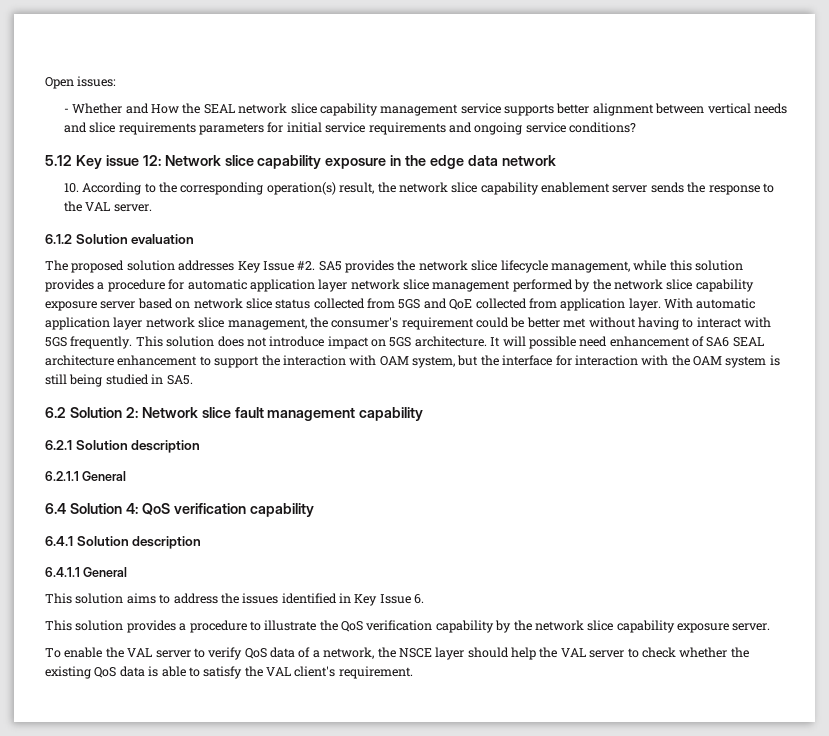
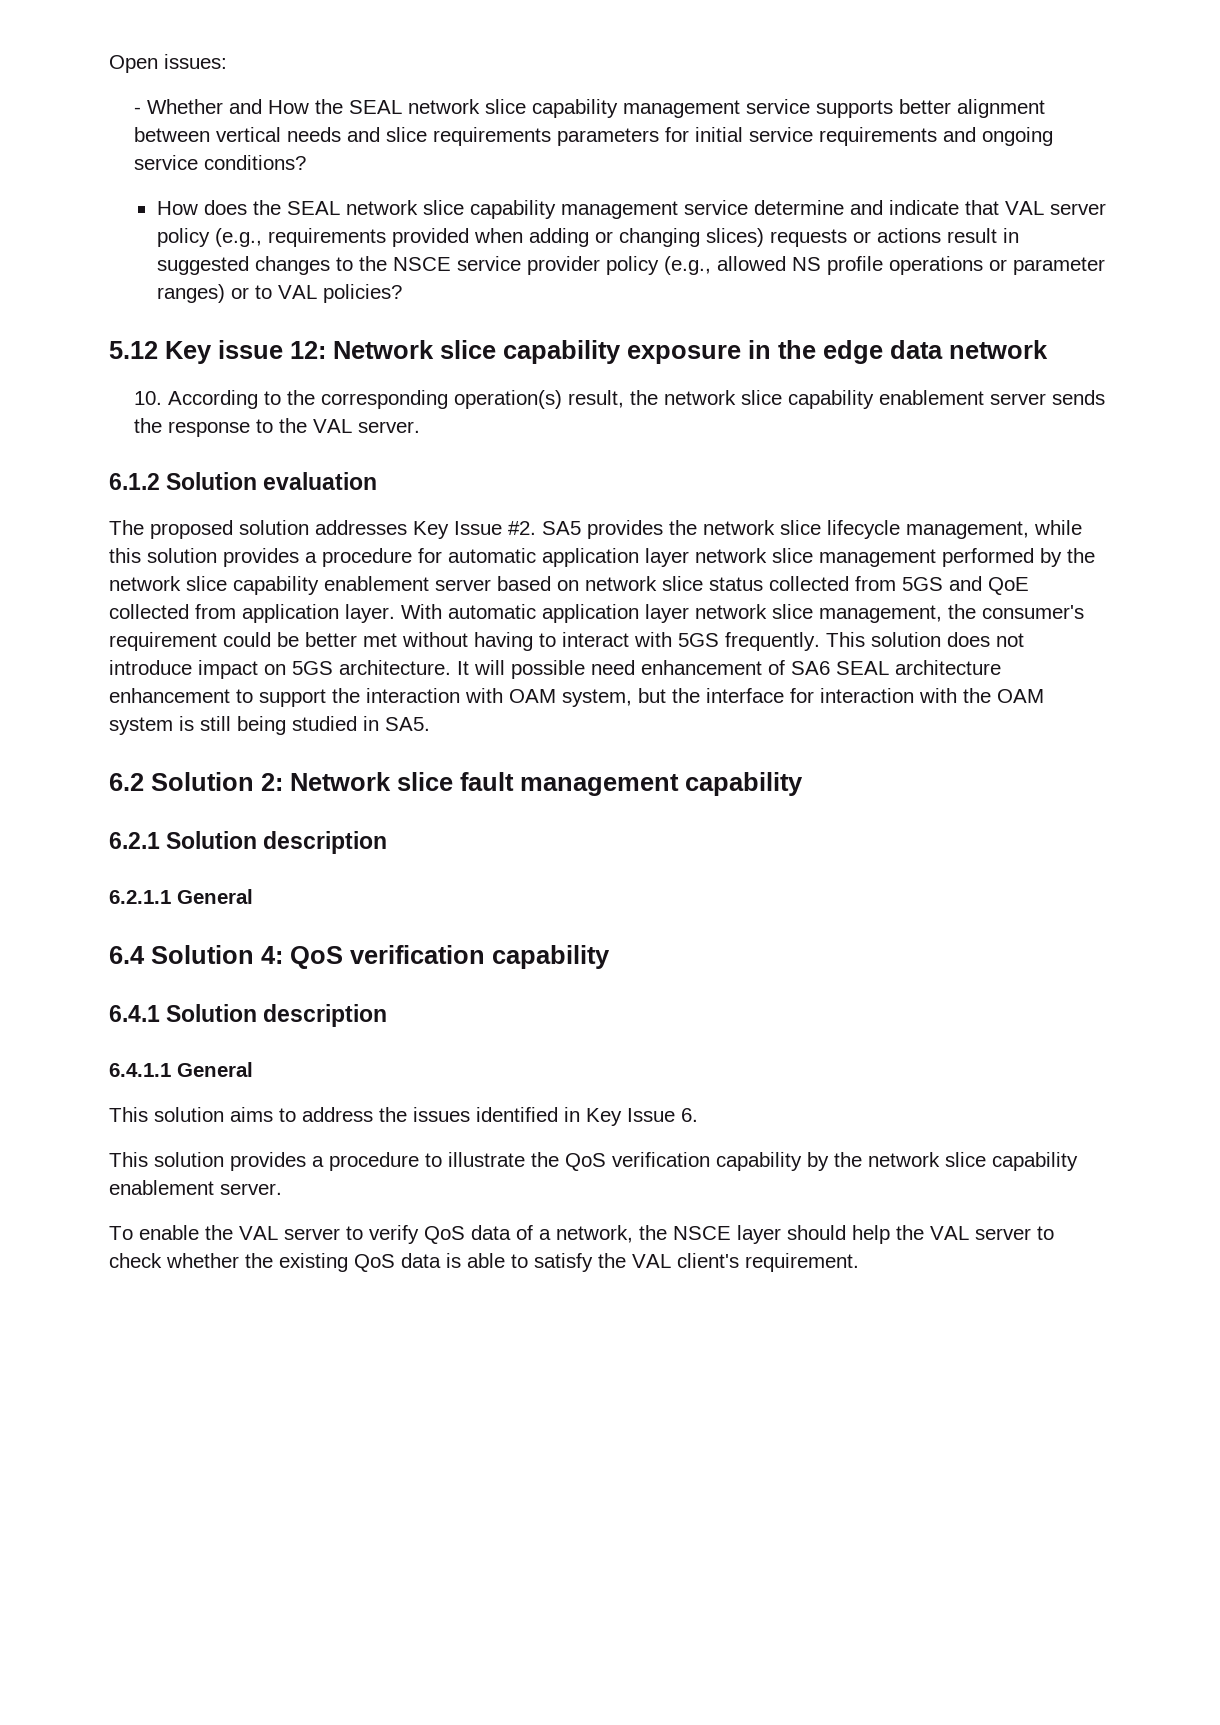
+ How does the SEAL network slice capability management service determine and indicate that VAL server policy (e.g., requirements provided when adding or changing slices) requests or actions result in suggested changes to the NSCE service provider policy (e.g., allowed NS profile operations or parameter ranges) or to VAL policies?
- SA5 provides the network slice lifecycle management, while this solution provides a procedure for automatic application layer network slice management performed by the network slice capability exposure server based on network slice status collected from 5GS and QoE collected from application layer.
+ SA5 provides the network slice lifecycle management, while this solution provides a procedure for automatic application layer network slice management performed by the network slice capability enablement server based on network slice status collected from 5GS and QoE collected from application layer.
- This solution provides a procedure to illustrate the QoS verification capability by the network slice capability exposure server.
+ This solution provides a procedure to illustrate the QoS verification capability by the network slice capability enablement server.

